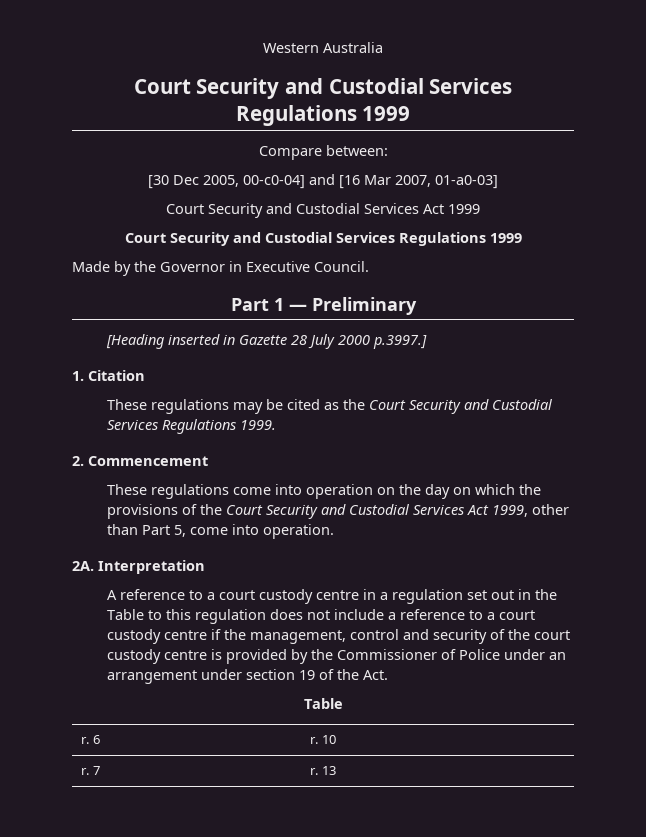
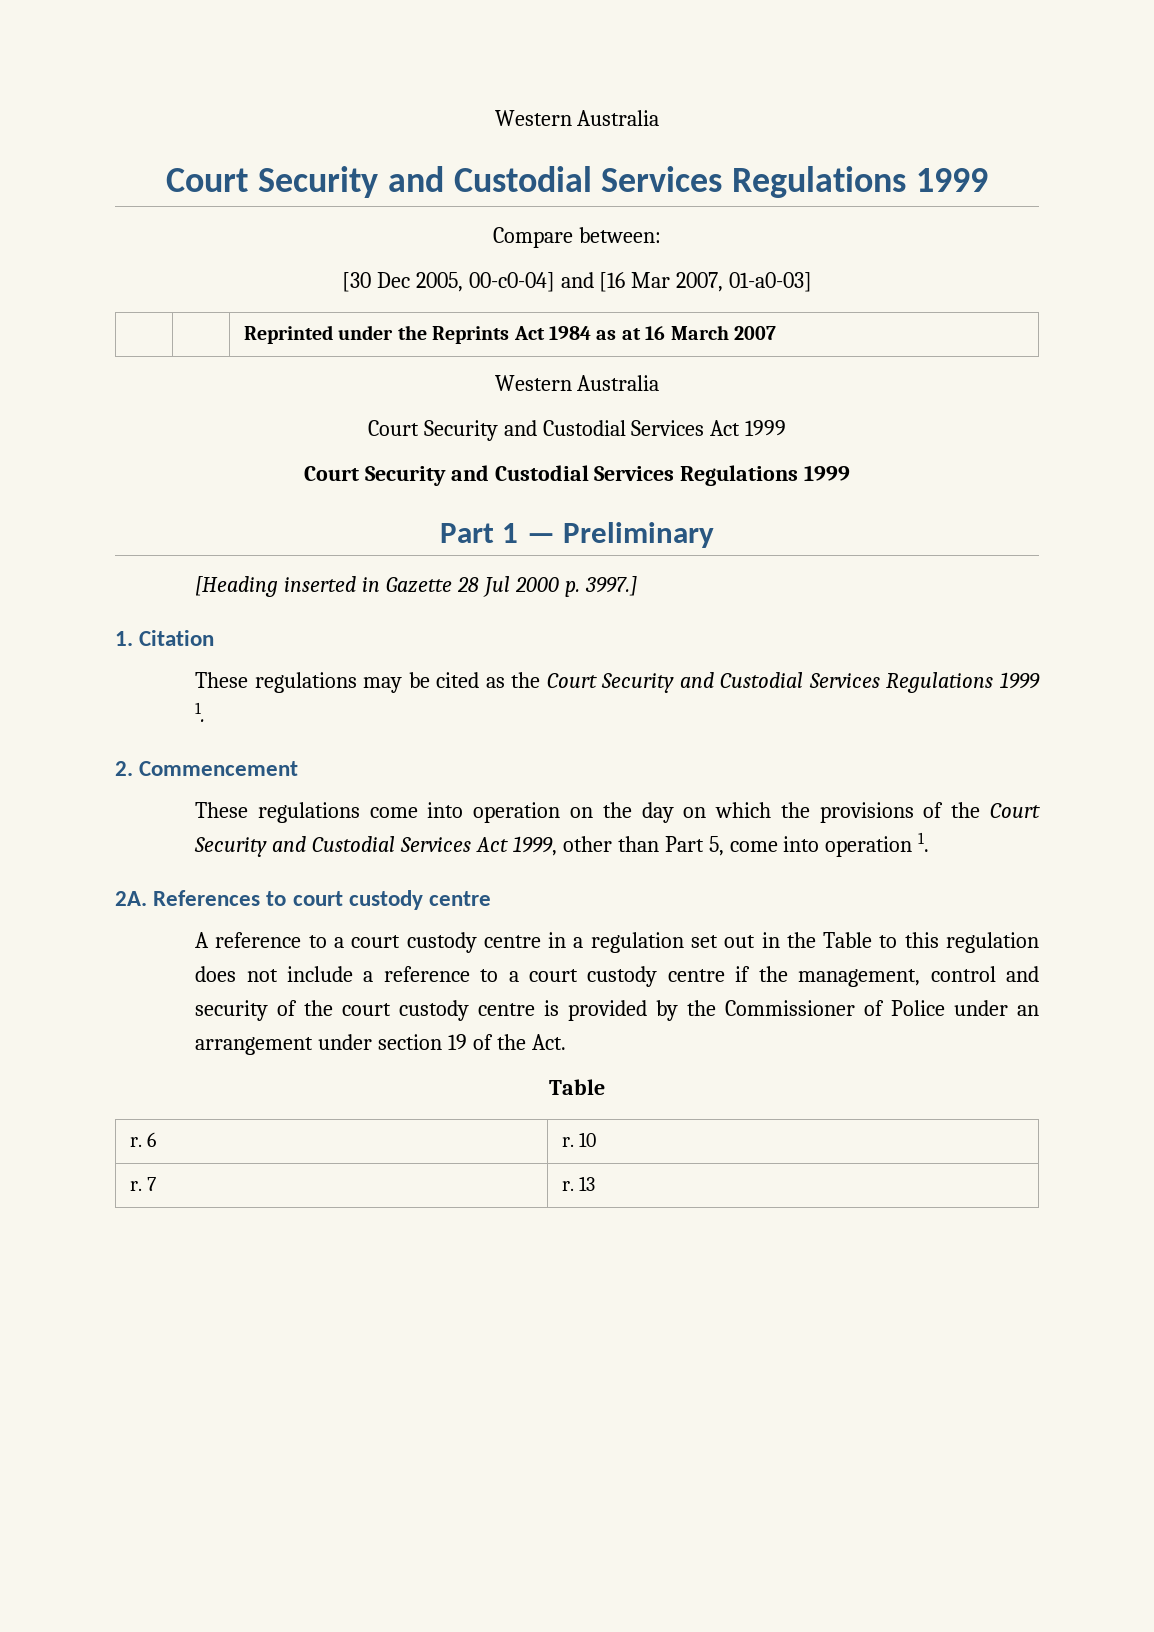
+ | | Reprinted under the Reprints Act 1984 as at 16 March 2007
+ Western Australia
- Made by the Governor in Executive Council.
- [Heading inserted in Gazette 28 July 2000 p.3997.]
+ [Heading inserted in Gazette 28 Jul 2000 p. 3997.]
- These regulations may be cited as the Court Security and Custodial Services Regulations 1999.
+ These regulations may be cited as the Court Security and Custodial Services Regulations 1999 1.
- These regulations come into operation on the day on which the provisions of the Court Security and Custodial Services Act 1999, other than Part 5, come into operation.
+ These regulations come into operation on the day on which the provisions of the Court Security and Custodial Services Act 1999, other than Part 5, come into operation 1.
- Interpretation
+ References to court custody centre

